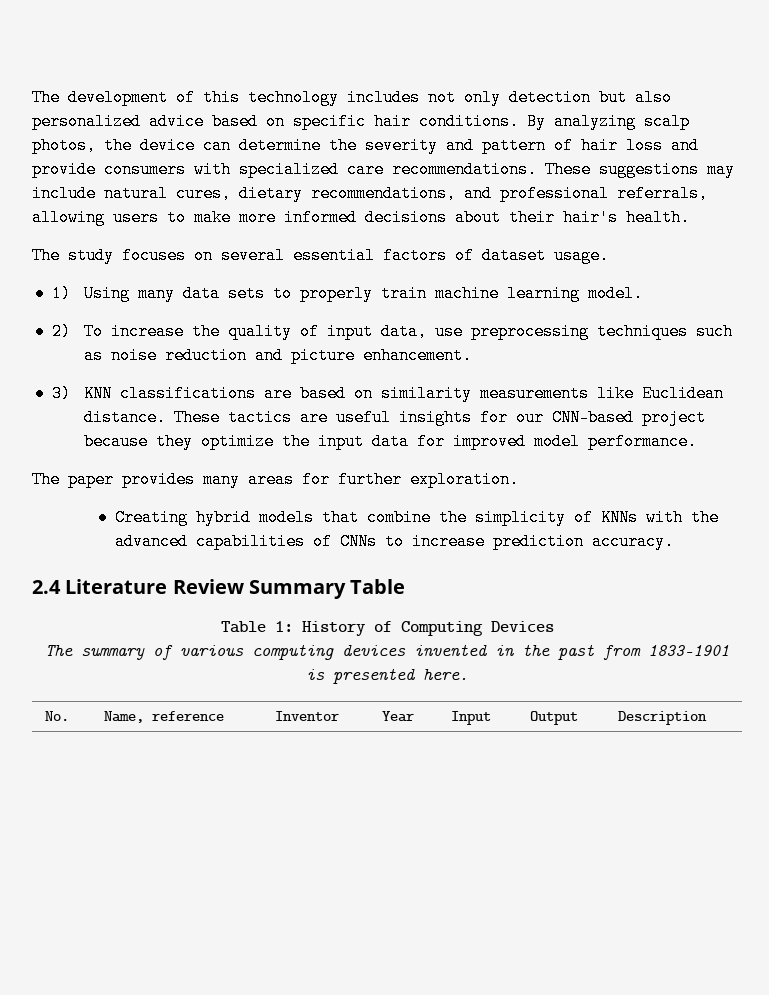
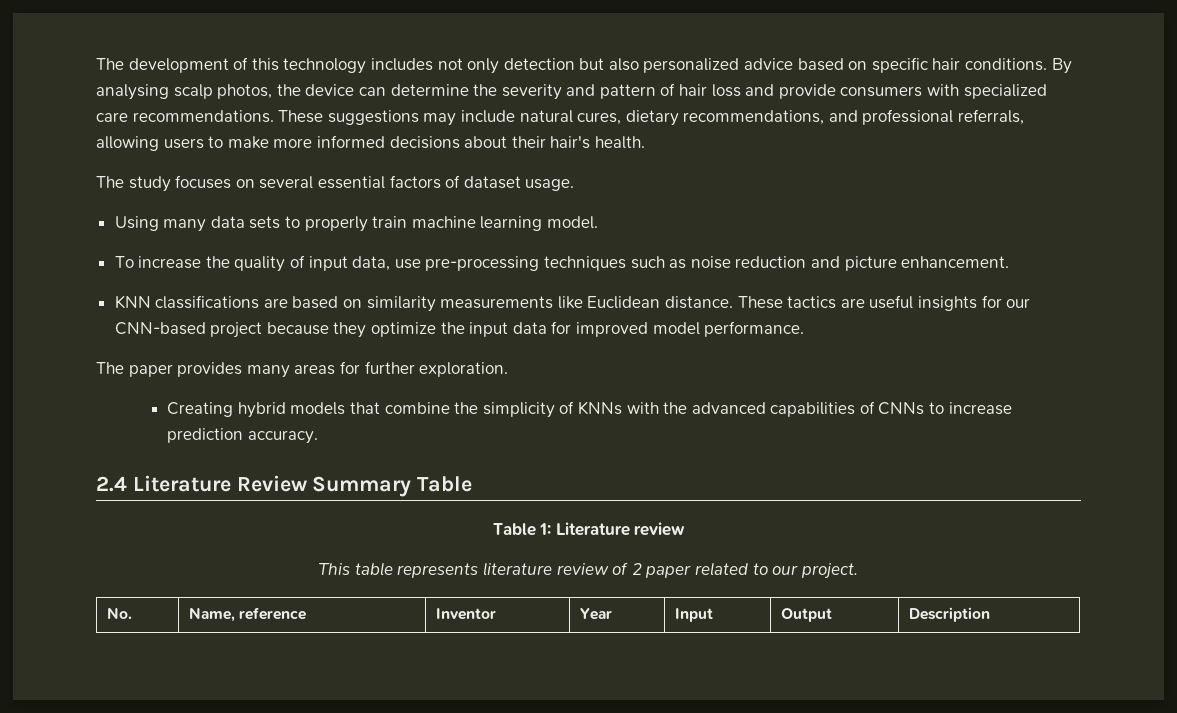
- By analyzing scalp photos, the device can determine the severity and pattern of hair loss and provide consumers with specialized care recommendations.
+ By analysing scalp photos, the device can determine the severity and pattern of hair loss and provide consumers with specialized care recommendations.
- 1) Using many data sets to properly train machine learning model.
+ Using many data sets to properly train machine learning model.
- 2) To increase the quality of input data, use preprocessing techniques such as noise reduction and picture enhancement.
+ To increase the quality of input data, use pre-processing techniques such as noise reduction and picture enhancement.
- 3) KNN classifications are based on similarity measurements like Euclidean distance.
+ KNN classifications are based on similarity measurements like Euclidean distance.
- Table 1: History of Computing Devices
- The summary of various computing devices invented in the past from 1833-1901 is presented here.
+ Table 1: Literature review
+ This table represents literature review of 2 paper related to our project.

